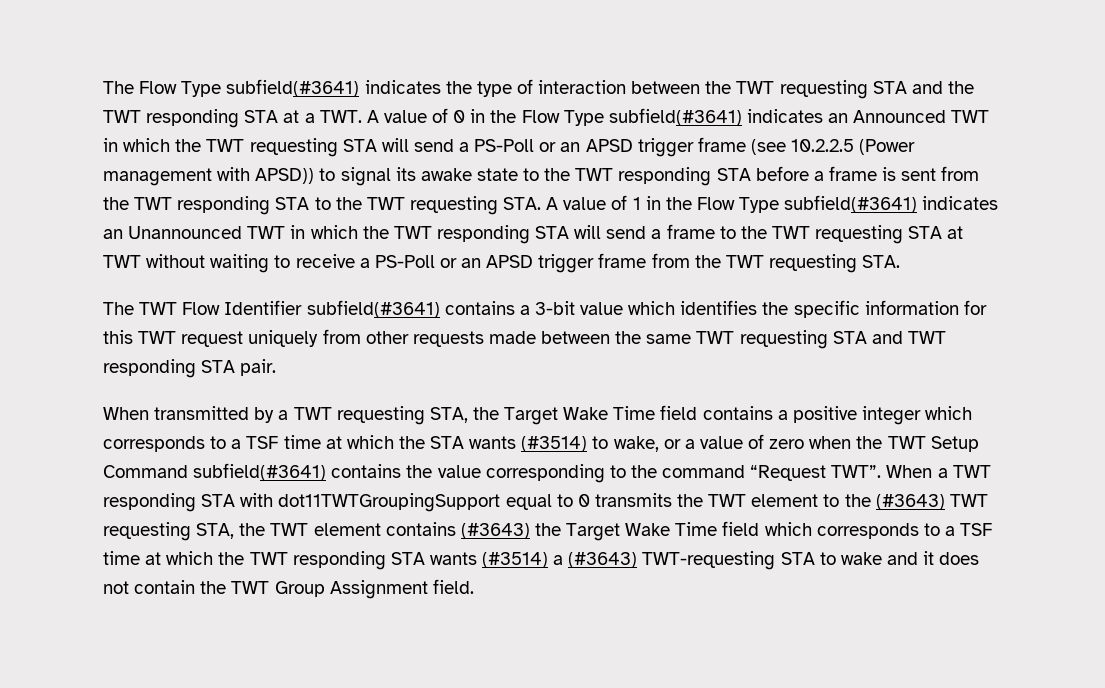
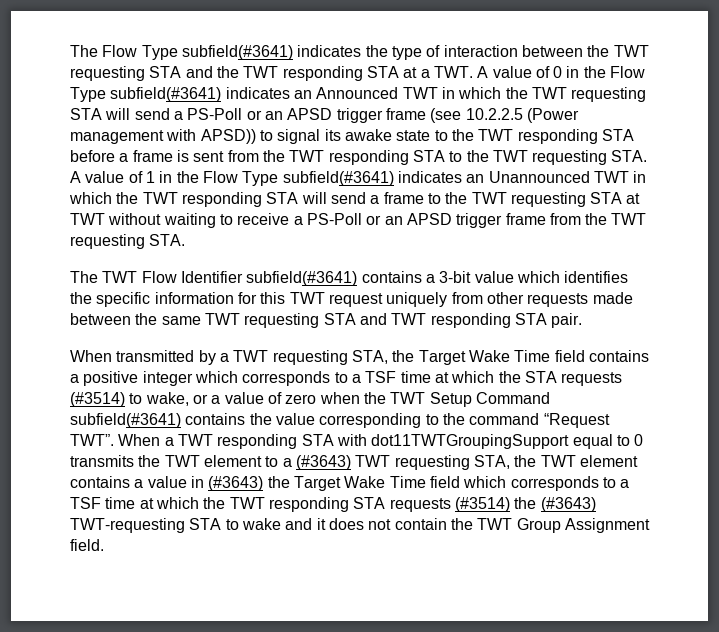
- When transmitted by a TWT requesting STA, the Target Wake Time field contains a positive integer which corresponds to a TSF time at which the STA wants (#3514) to wake, or a value of zero when the TWT Setup Command subfield(#3641) contains the value corresponding to the command “Request TWT”.
+ When transmitted by a TWT requesting STA, the Target Wake Time field contains a positive integer which corresponds to a TSF time at which the STA requests (#3514) to wake, or a value of zero when the TWT Setup Command subfield(#3641) contains the value corresponding to the command “Request TWT”.
- When a TWT responding STA with dot11TWTGroupingSupport equal to 0 transmits the TWT element to the (#3643) TWT requesting STA, the TWT element contains (#3643) the Target Wake Time field which corresponds to a TSF time at which the TWT responding STA wants (#3514) a (#3643) TWT-requesting STA to wake and it does not contain the TWT Group Assignment field.
+ When a TWT responding STA with dot11TWTGroupingSupport equal to 0 transmits the TWT element to a (#3643) TWT requesting STA, the TWT element contains a value in (#3643) the Target Wake Time field which corresponds to a TSF time at which the TWT responding STA requests (#3514) the (#3643) TWT-requesting STA to wake and it does not contain the TWT Group Assignment field.

